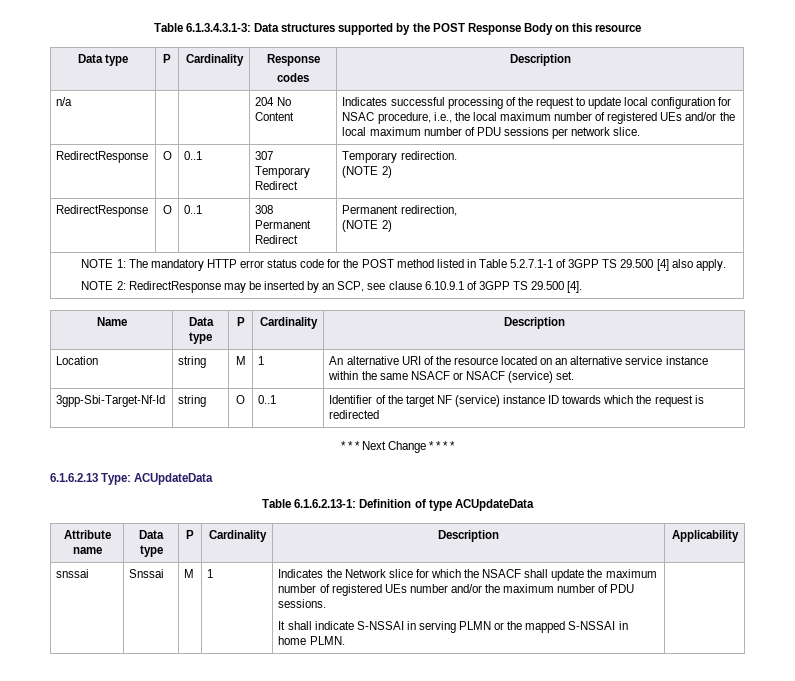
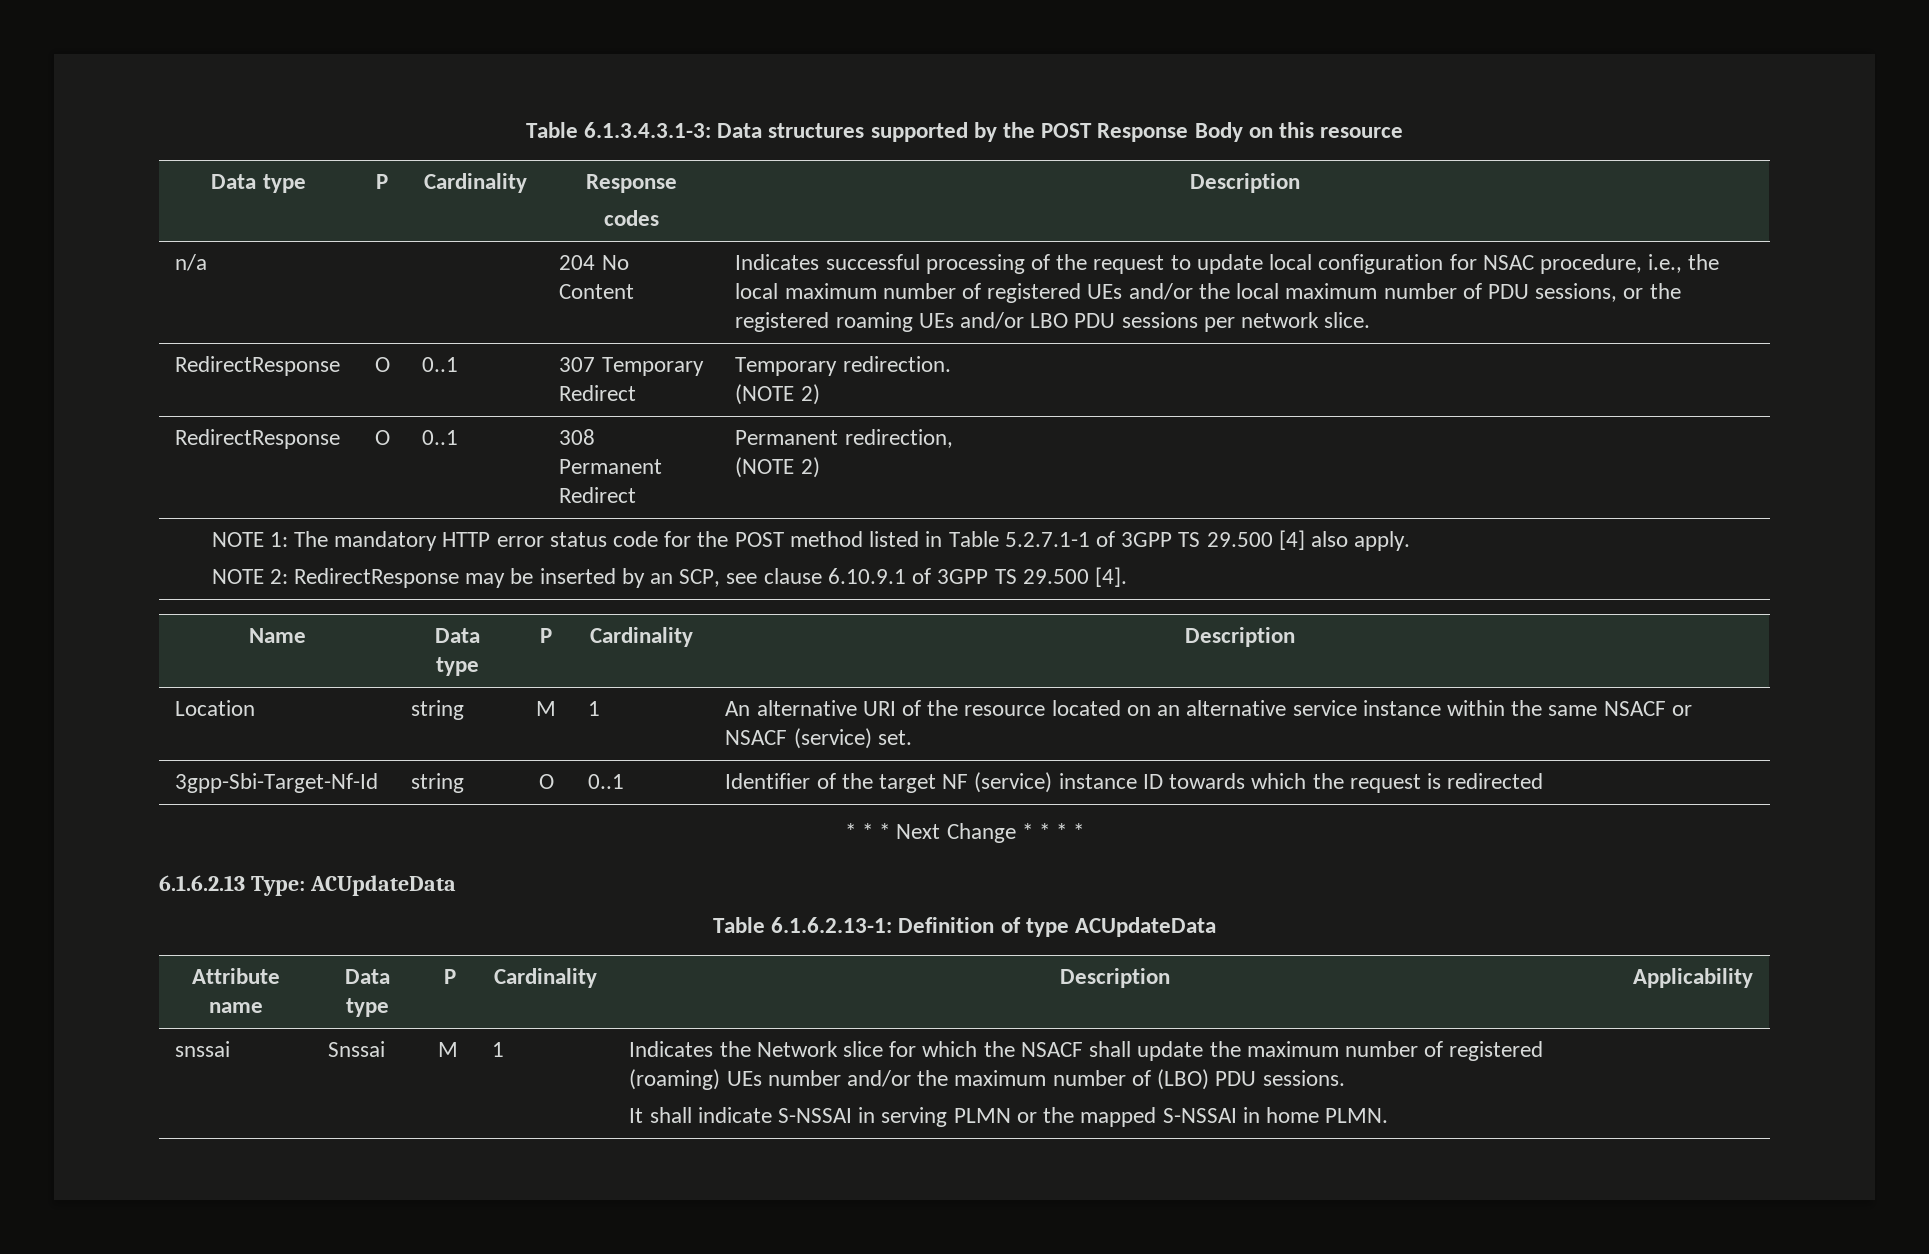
- Indicates successful processing of the request to update local configuration for NSAC procedure, i.e., the local maximum number of registered UEs and/or the local maximum number of PDU sessions per network slice.
+ Indicates successful processing of the request to update local configuration for NSAC procedure, i.e., the local maximum number of registered UEs and/or the local maximum number of PDU sessions, or the registered roaming UEs and/or LBO PDU sessions per network slice.
- Indicates the Network slice for which the NSACF shall update the maximum number of registered UEs number and/or the maximum number of PDU sessions.
+ Indicates the Network slice for which the NSACF shall update the maximum number of registered (roaming) UEs number and/or the maximum number of (LBO) PDU sessions.

